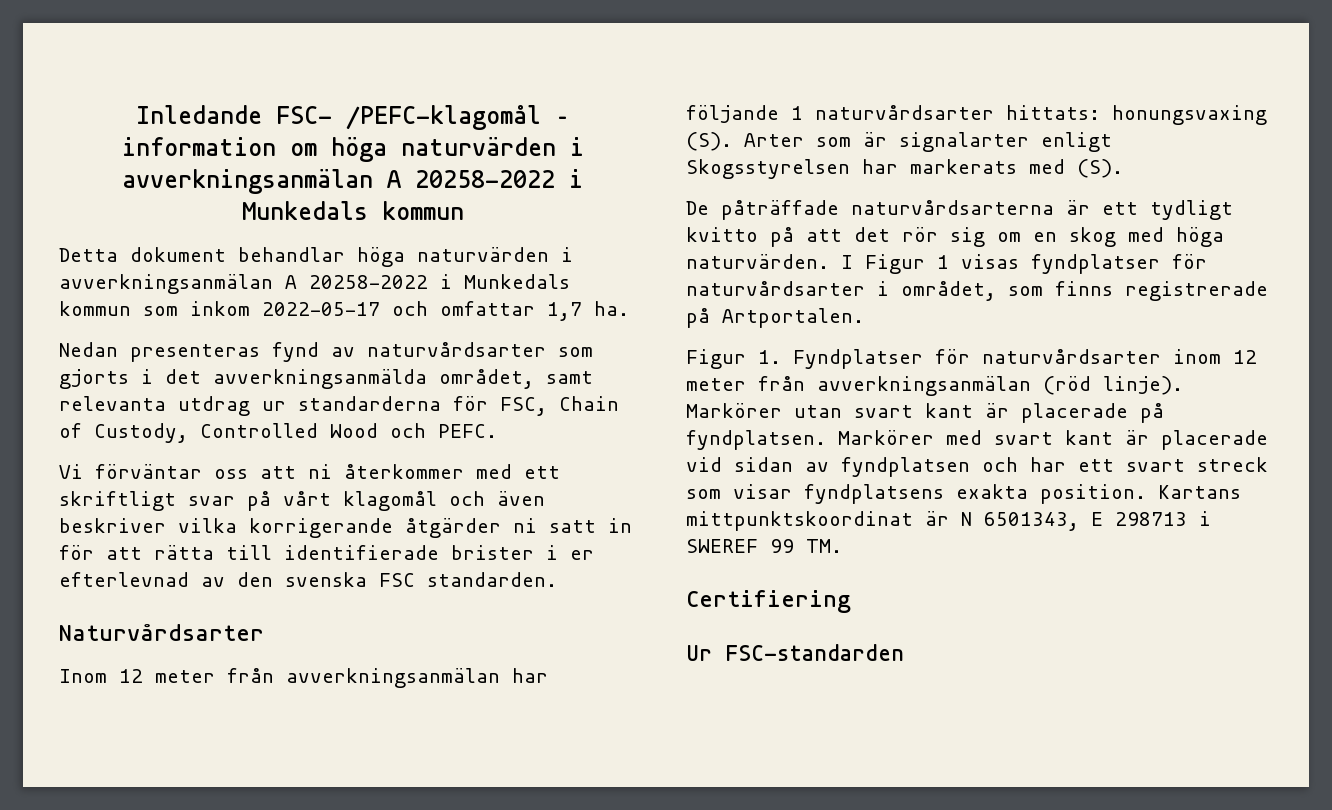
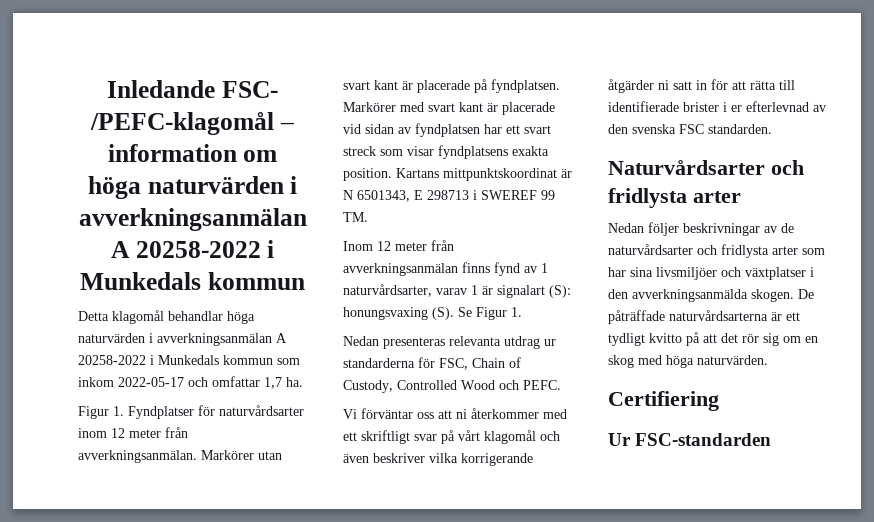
- Detta dokument behandlar höga naturvärden i avverkningsanmälan A 20258-2022 i Munkedals kommun som inkom 2022-05-17 och omfattar 1,7 ha.
+ Detta klagomål behandlar höga naturvärden i avverkningsanmälan A 20258-2022 i Munkedals kommun som inkom 2022-05-17 och omfattar 1,7 ha.
- Nedan presenteras fynd av naturvårdsarter som gjorts i det avverkningsanmälda området, samt relevanta utdrag ur standarderna för FSC, Chain of Custody, Controlled Wood och PEFC.
+ Figur 1. Fyndplatser för naturvårdsarter inom 12 meter från avverkningsanmälan. Markörer utan svart kant är placerade på fyndplatsen. Markörer med svart kant är placerade vid sidan av fyndplatsen har ett svart streck som visar fyndplatsens exakta position. Kartans mittpunktskoordinat är N 6501343, E 298713 i SWEREF 99 TM.
+ Inom 12 meter från avverkningsanmälan finns fynd av 1 naturvårdsarter, varav 1 är signalart (S): honungsvaxing (S). Se Figur 1.
+ Nedan presenteras relevanta utdrag ur standarderna för FSC, Chain of Custody, Controlled Wood och PEFC.
- Naturvårdsarter
- Inom 12 meter från avverkningsanmälan har följande 1 naturvårdsarter hittats: honungsvaxing (S). Arter som är signalarter enligt Skogsstyrelsen har markerats med (S).
- De påträffade naturvårdsarterna är ett tydligt kvitto på att det rör sig om en skog med höga naturvärden. I Figur 1 visas fyndplatser för naturvårdsarter i området, som finns registrerade på Artportalen.
- Figur 1. Fyndplatser för naturvårdsarter inom 12 meter från avverkningsanmälan (röd linje). Markörer utan svart kant är placerade på fyndplatsen. Markörer med svart kant är placerade vid sidan av fyndplatsen och har ett svart streck som visar fyndplatsens exakta position. Kartans mittpunktskoordinat är N 6501343, E 298713 i SWEREF 99 TM.
+ Naturvårdsarter och fridlysta arter
+ Nedan följer beskrivningar av de naturvårdsarter och fridlysta arter som har sina livsmiljöer och växtplatser i den avverkningsanmälda skogen. De påträffade naturvårdsarterna är ett tydligt kvitto på att det rör sig om en skog med höga naturvärden.

